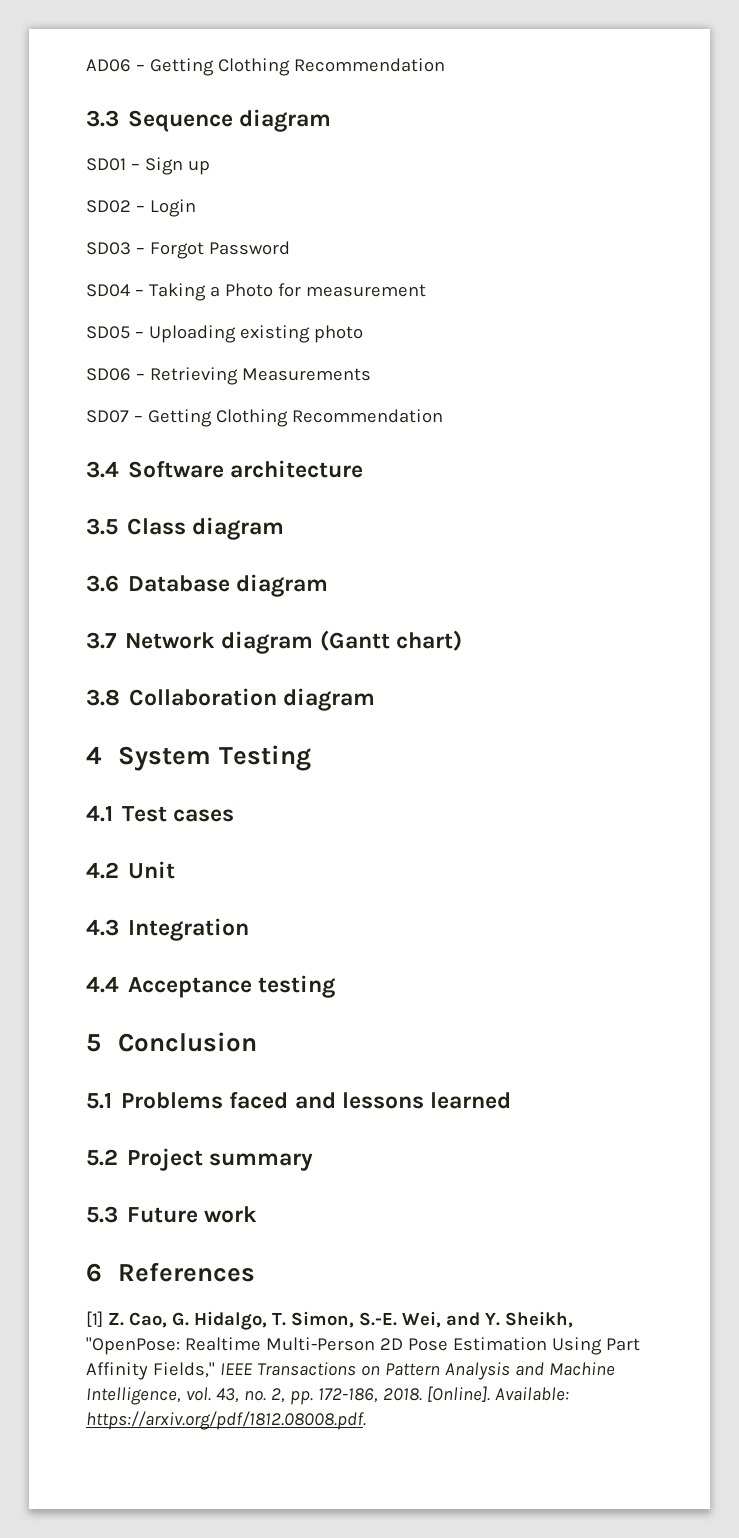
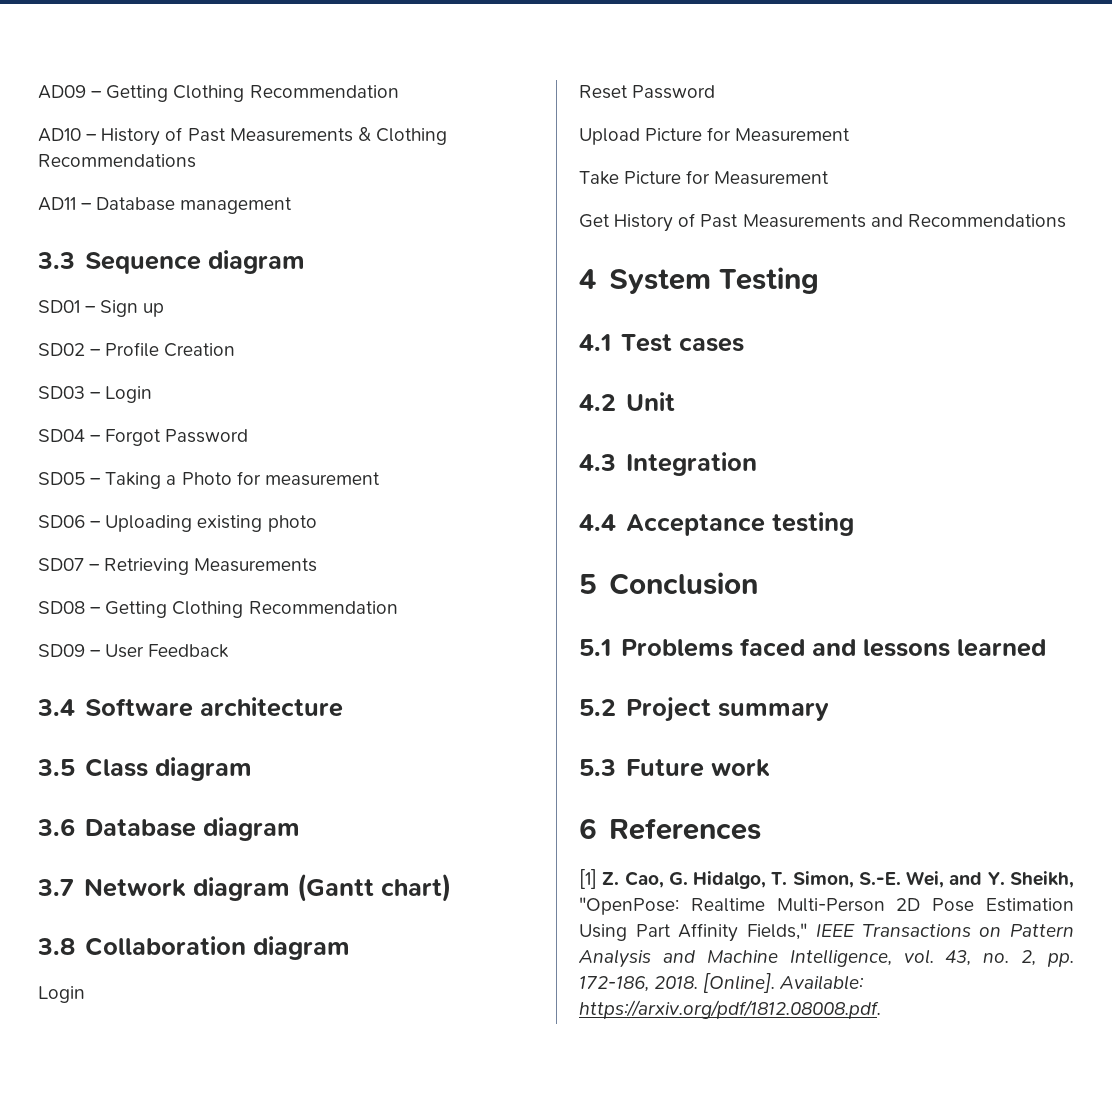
- AD06 – Getting Clothing Recommendation
+ AD09 – Getting Clothing Recommendation
+ AD10 – History of Past Measurements & Clothing Recommendations
+ AD11 – Database management
- SD02 – Login
- SD03 – Forgot Password
+ SD02 – Profile Creation
+ SD03 – Login
+ SD04 – Forgot Password
- SD04 – Taking a Photo for measurement
+ SD05 – Taking a Photo for measurement
- SD05 – Uploading existing photo
+ SD06 – Uploading existing photo
- SD06 – Retrieving Measurements
+ SD07 – Retrieving Measurements
- SD07 – Getting Clothing Recommendation
+ SD08 – Getting Clothing Recommendation
+ SD09 – User Feedback
  3.8 Collaboration diagram
+ Login
+ Reset Password
+ Upload Picture for Measurement
+ Take Picture for Measurement
+ Get History of Past Measurements and Recommendations

